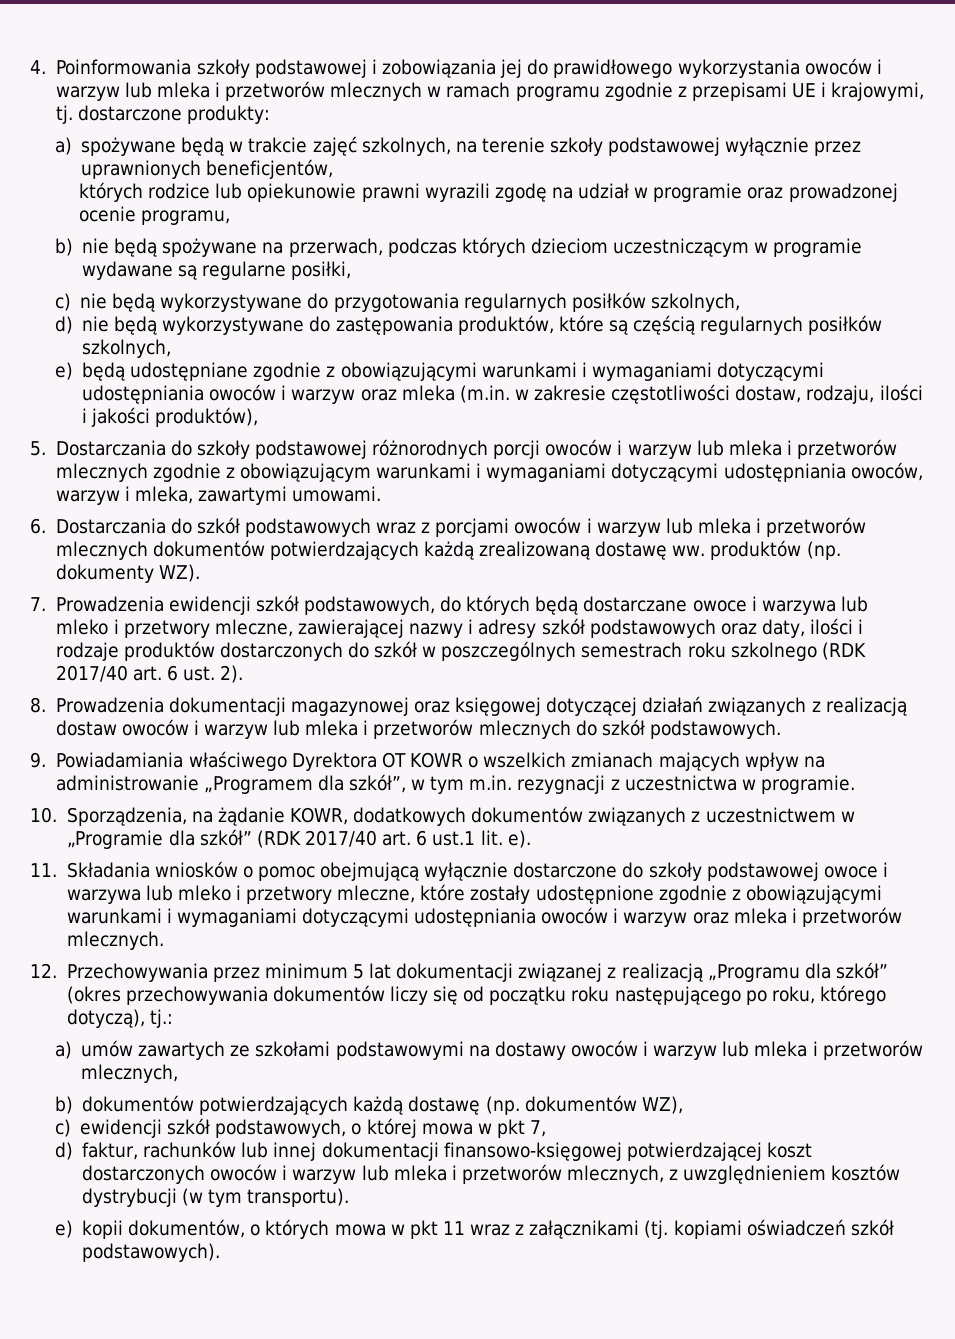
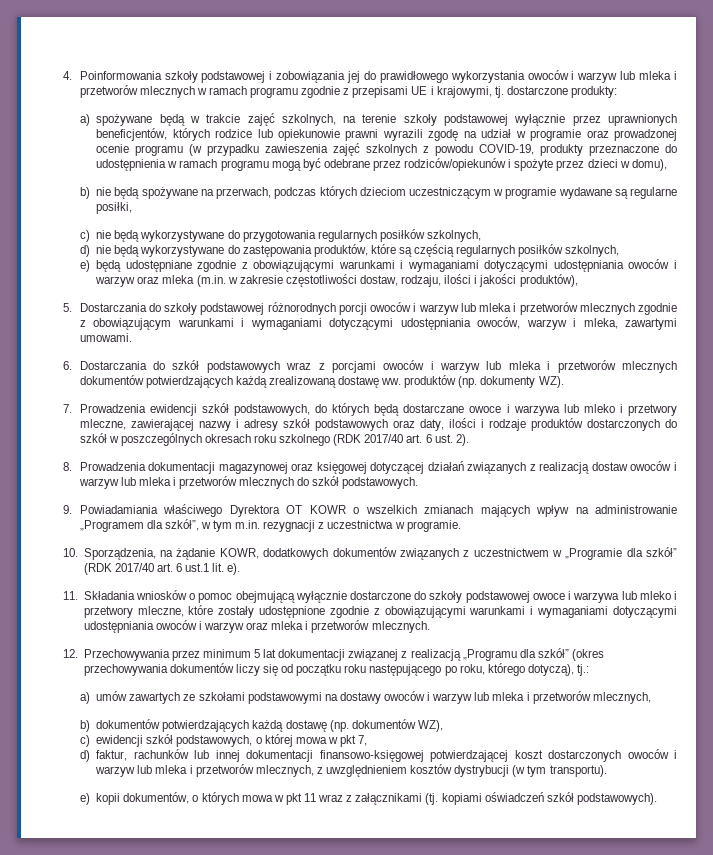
- a) spożywane będą w trakcie zajęć szkolnych, na terenie szkoły podstawowej wyłącznie przez uprawnionych beneficjentów,
- których rodzice lub opiekunowie prawni wyrazili zgodę na udział w programie oraz prowadzonej ocenie programu,
+ a) spożywane będą w trakcie zajęć szkolnych, na terenie szkoły podstawowej wyłącznie przez uprawnionych beneficjentów, których rodzice lub opiekunowie prawni wyrazili zgodę na udział w programie oraz prowadzonej ocenie programu (w przypadku zawieszenia zajęć szkolnych z powodu COVID-19, produkty przeznaczone do udostępnienia w ramach programu mogą być odebrane przez rodziców/opiekunów i spożyte przez dzieci w domu),
- 7. Prowadzenia ewidencji szkół podstawowych, do których będą dostarczane owoce i warzywa lub mleko i przetwory mleczne, zawierającej nazwy i adresy szkół podstawowych oraz daty, ilości i rodzaje produktów dostarczonych do szkół w poszczególnych semestrach roku szkolnego (RDK 2017/40 art. 6 ust. 2).
+ 7. Prowadzenia ewidencji szkół podstawowych, do których będą dostarczane owoce i warzywa lub mleko i przetwory mleczne, zawierającej nazwy i adresy szkół podstawowych oraz daty, ilości i rodzaje produktów dostarczonych do szkół w poszczególnych okresach roku szkolnego (RDK 2017/40 art. 6 ust. 2).

